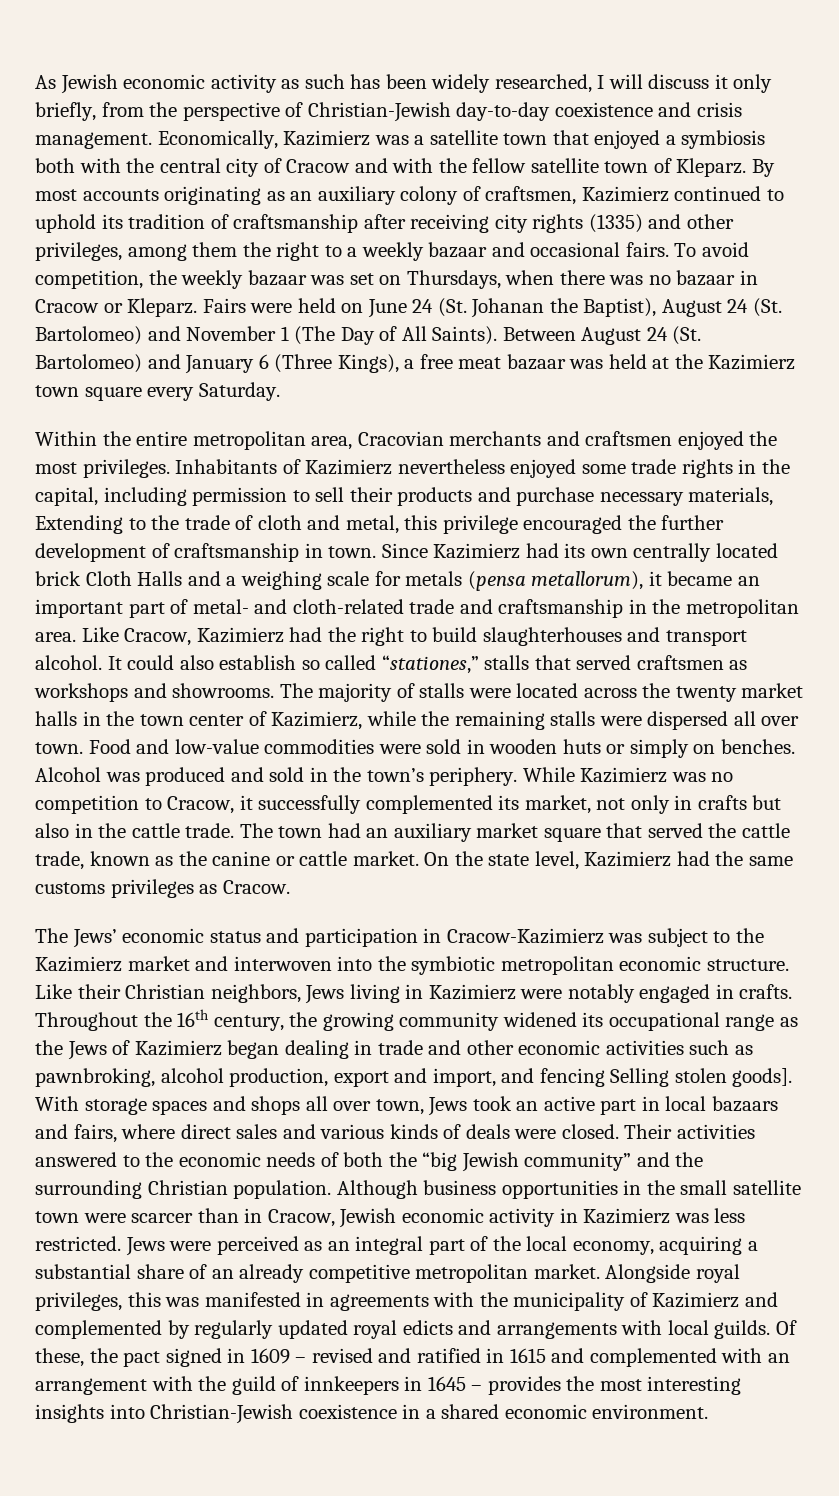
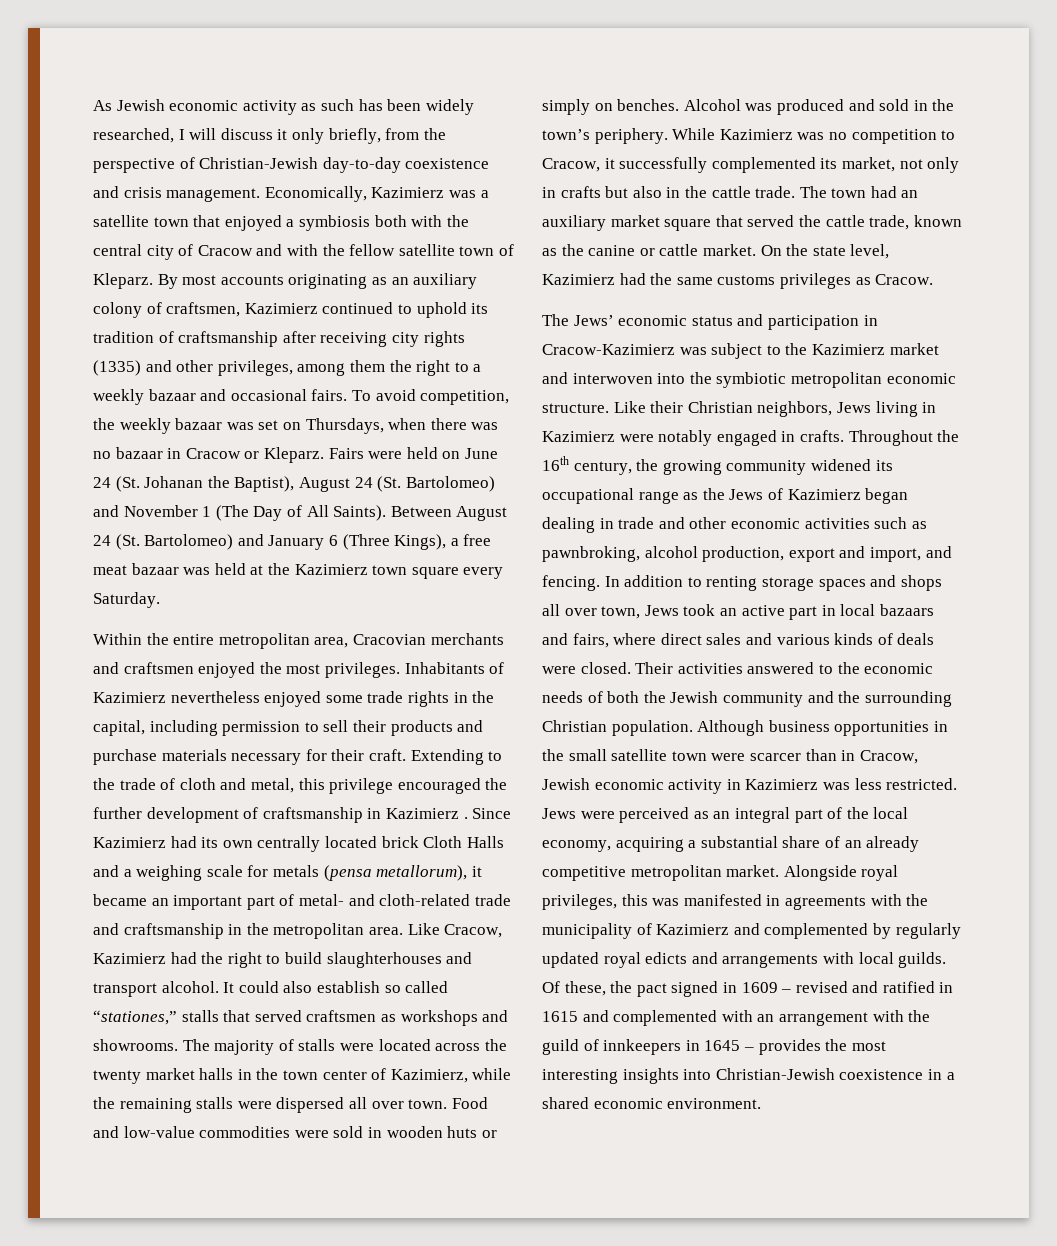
- Inhabitants of Kazimierz nevertheless enjoyed some trade rights in the capital, including permission to sell their products and purchase necessary materials, Extending to the trade of cloth and metal, this privilege encouraged the further development of craftsmanship in town.
+ Inhabitants of Kazimierz nevertheless enjoyed some trade rights in the capital, including permission to sell their products and purchase materials necessary for their craft. Extending to the trade of cloth and metal, this privilege encouraged the further development of craftsmanship in Kazimierz .
- Throughout the 16th century, the growing community widened its occupational range as the Jews of Kazimierz began dealing in trade and other economic activities such as pawnbroking, alcohol production, export and import, and fencing Selling stolen goods]. With storage spaces and shops all over town, Jews took an active part in local bazaars and fairs, where direct sales and various kinds of deals were closed.
+ Throughout the 16th century, the growing community widened its occupational range as the Jews of Kazimierz began dealing in trade and other economic activities such as pawnbroking, alcohol production, export and import, and fencing. In addition to renting storage spaces and shops all over town, Jews took an active part in local bazaars and fairs, where direct sales and various kinds of deals were closed.
- Their activities answered to the economic needs of both the “big Jewish community” and the surrounding Christian population.
+ Their activities answered to the economic needs of both the Jewish community and the surrounding Christian population.

